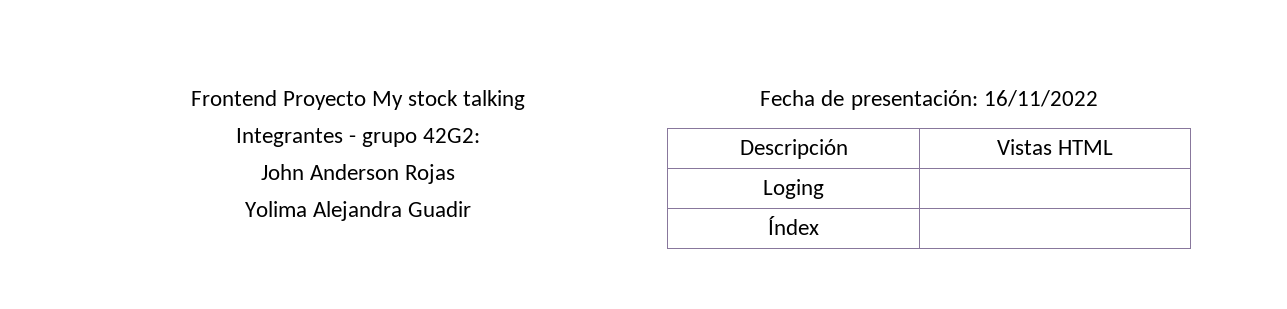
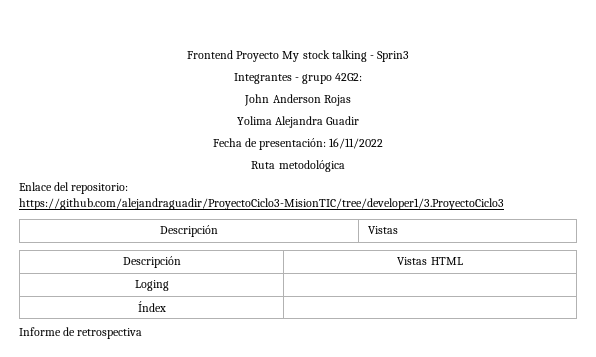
- Frontend Proyecto My stock talking
+ Frontend Proyecto My stock talking - Sprin3
+ Ruta metodológica
+ Enlace del repositorio: https://github.com/alejandraguadir/ProyectoCiclo3-MisionTIC/tree/developer1/3.ProyectoCiclo3
+ Descripción | Vistas
+ Informe de retrospectiva

